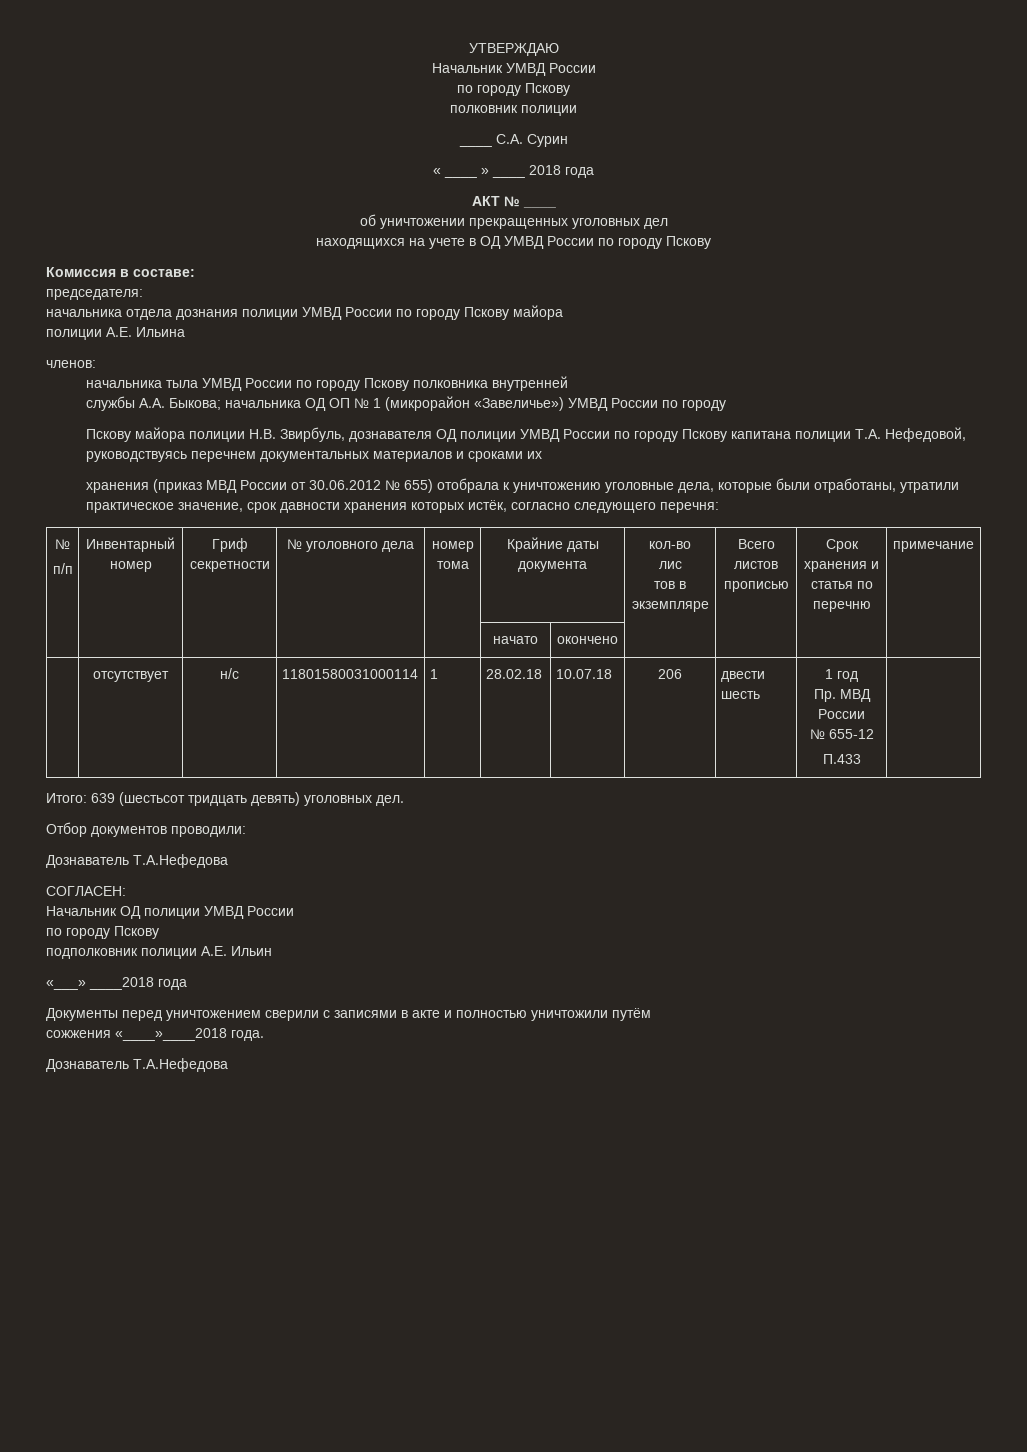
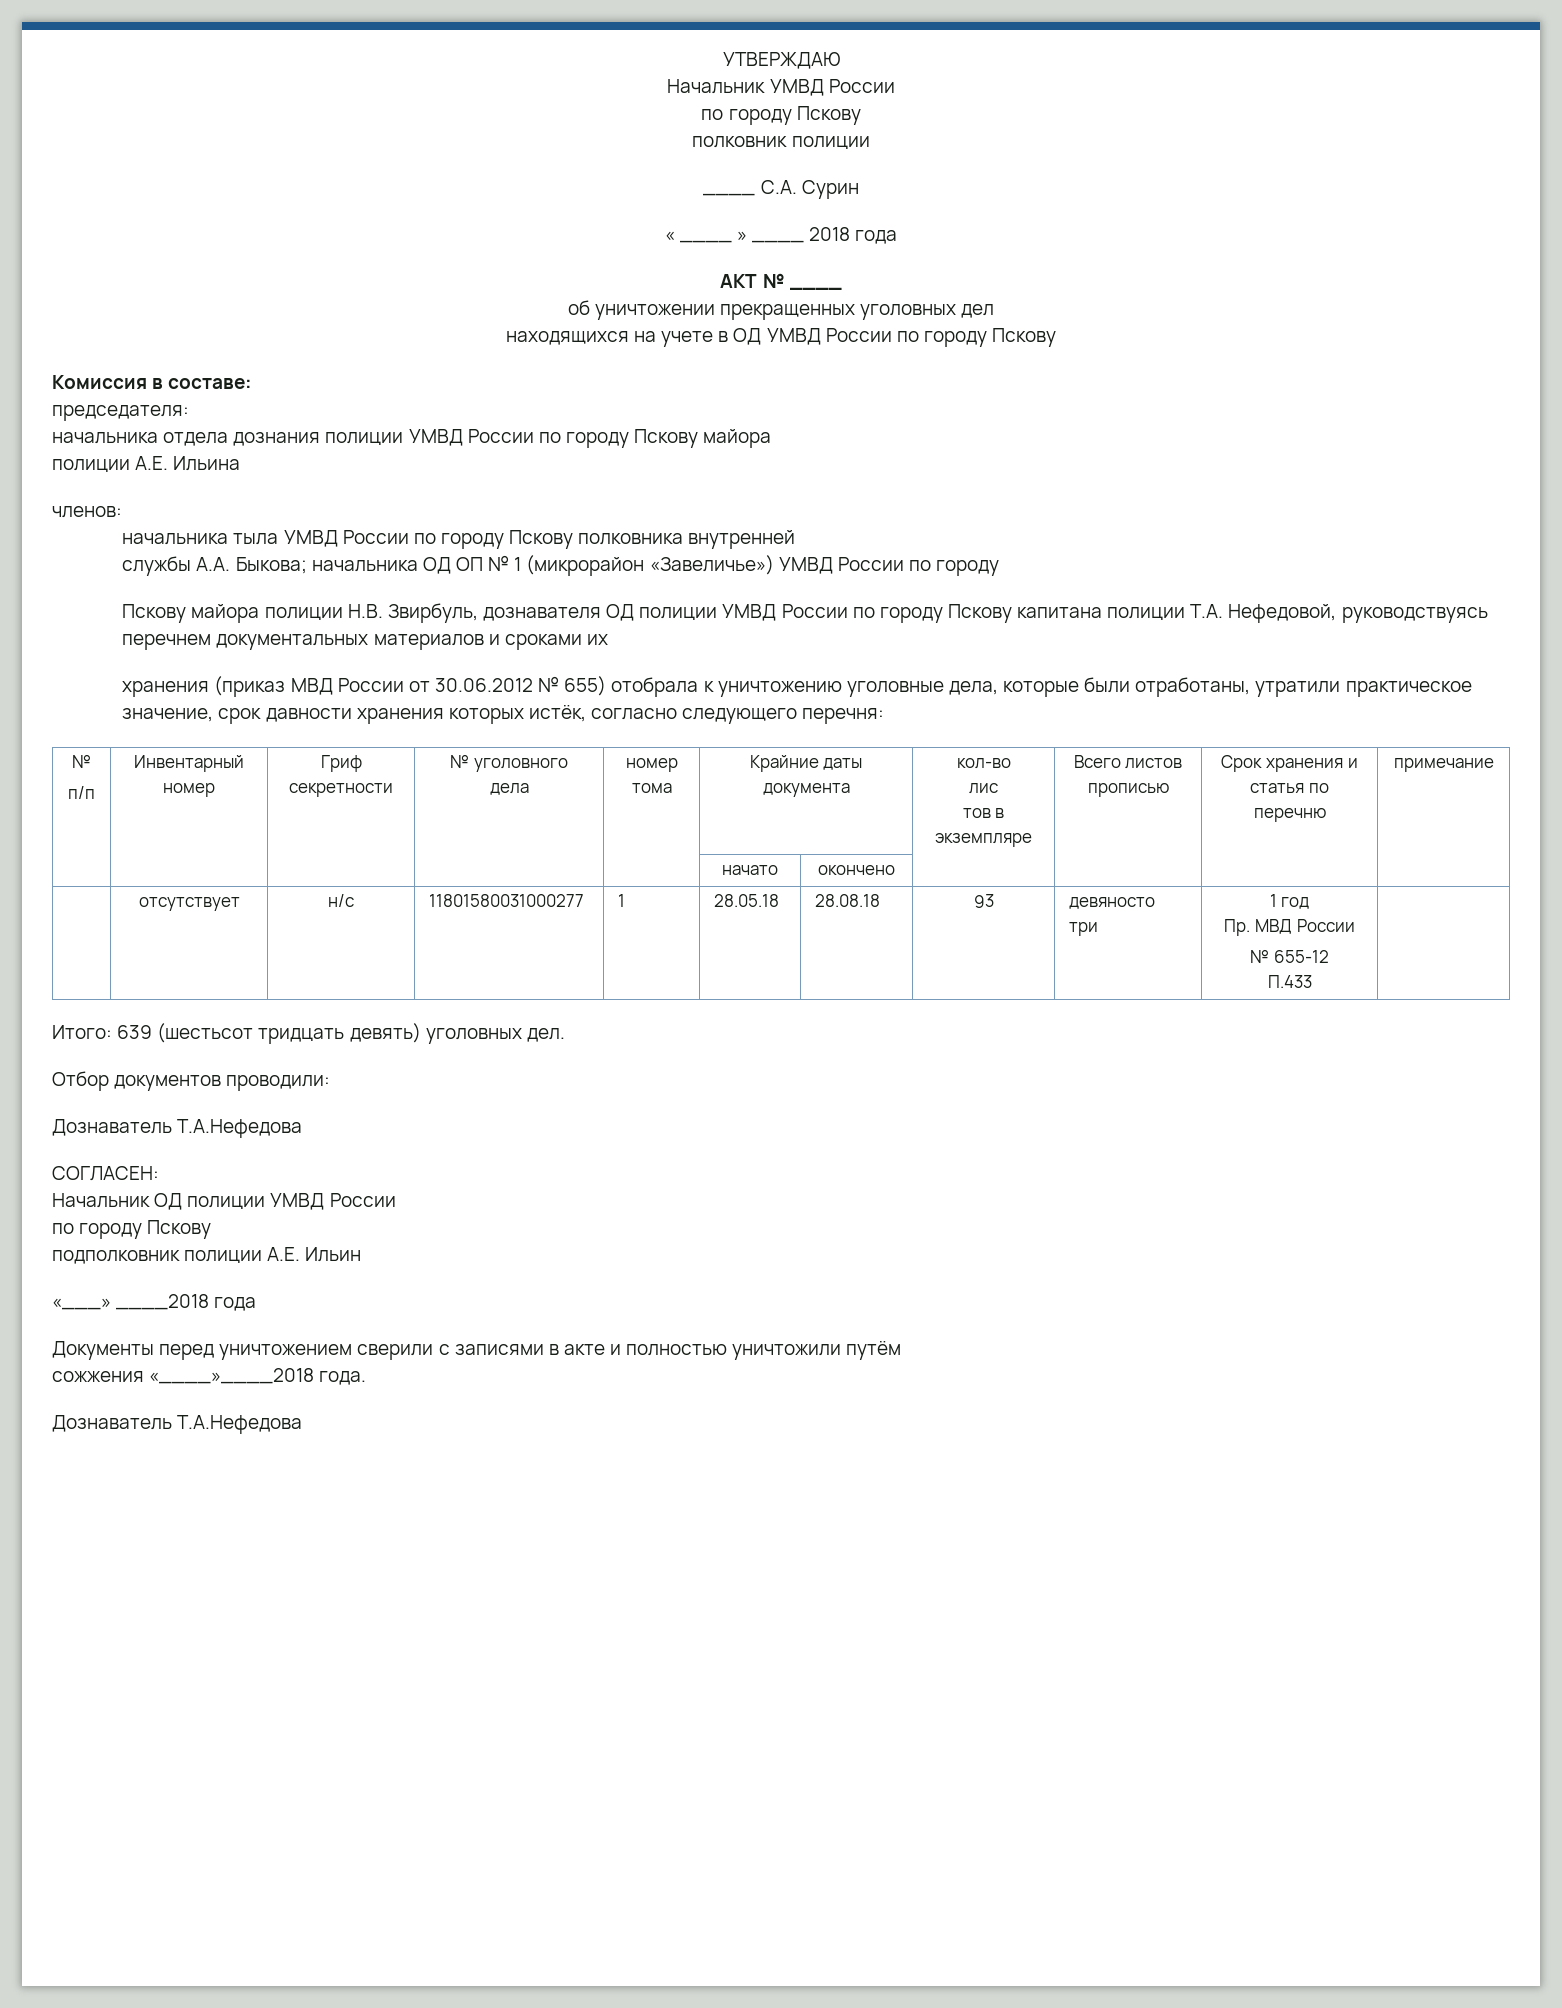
- | отсутствует | н/с | 11801580031000114 | 1 | 28.02.18 | 10.07.18 | 206 | двести шесть | 1 год
+ | отсутствует | н/с | 11801580031000277 | 1 | 28.05.18 | 28.08.18 | 93 | девяносто три | 1 год

